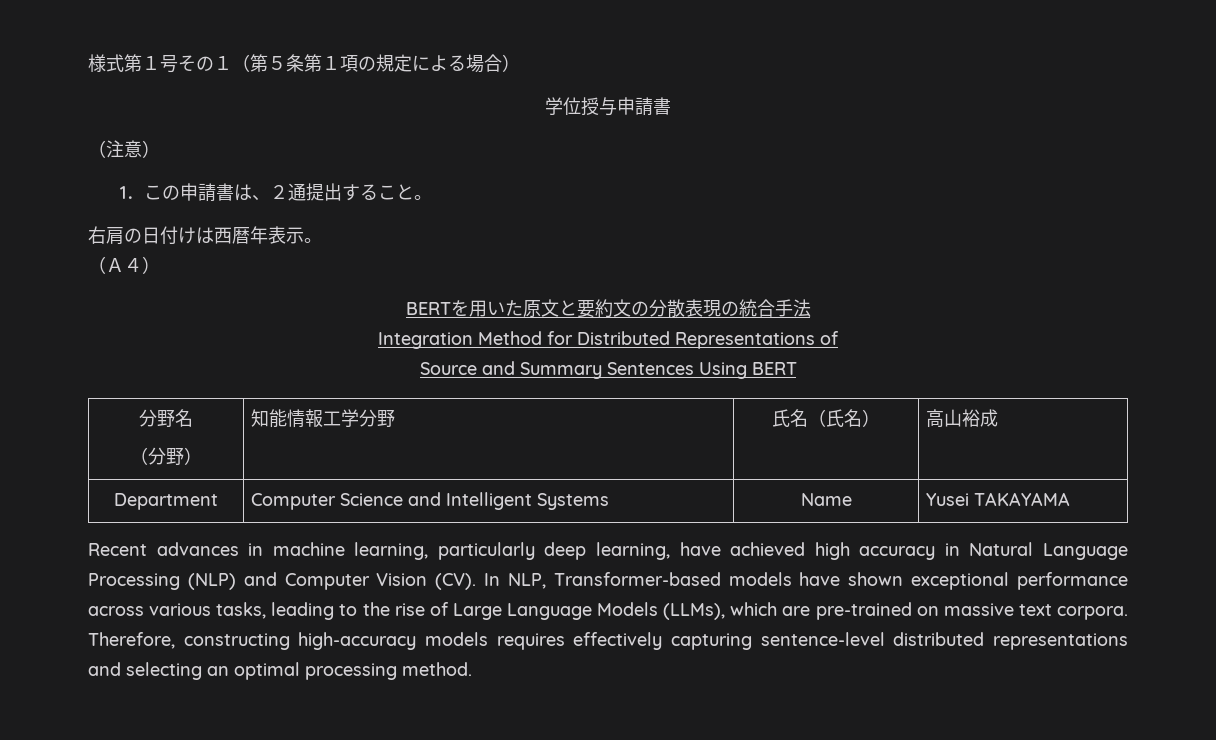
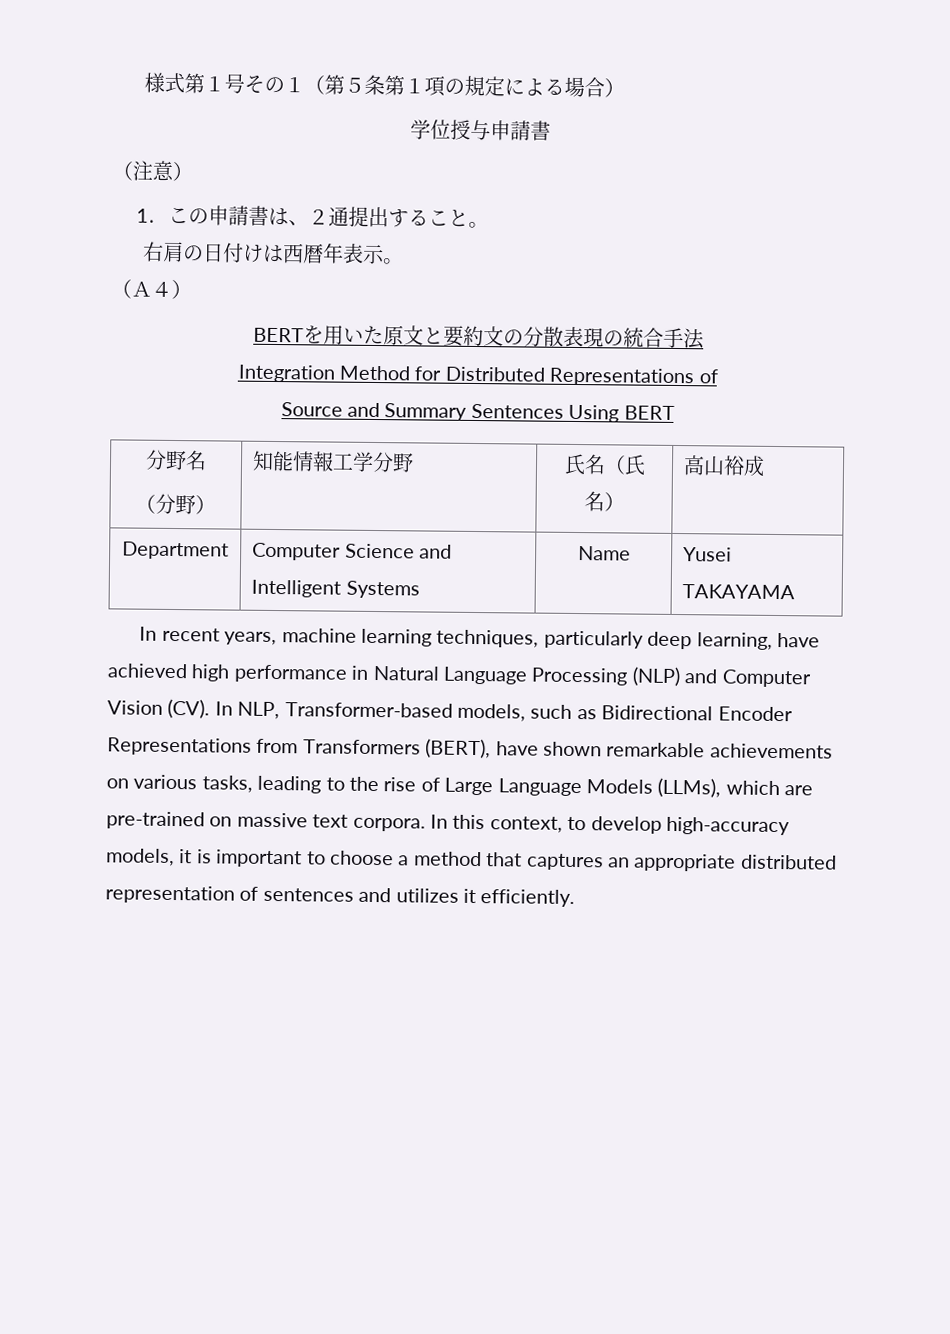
- Recent advances in machine learning, particularly deep learning, have achieved high accuracy in Natural Language Processing (NLP) and Computer Vision (CV). In NLP, Transformer-based models have shown exceptional performance across various tasks, leading to the rise of Large Language Models (LLMs), which are pre-trained on massive text corpora.
+ In recent years, machine learning techniques, particularly deep learning, have achieved high performance in Natural Language Processing (NLP) and Computer Vision (CV). In NLP, Transformer-based models, such as Bidirectional Encoder Representations from Transformers (BERT), have shown remarkable achievements on various tasks, leading to the rise of Large Language Models (LLMs), which are pre-trained on massive text corpora.
- Therefore, constructing high-accuracy models requires effectively capturing sentence-level distributed representations and selecting an optimal processing method.
+ In this context, to develop high-accuracy models, it is important to choose a method that captures an appropriate distributed representation of sentences and utilizes it efficiently.

